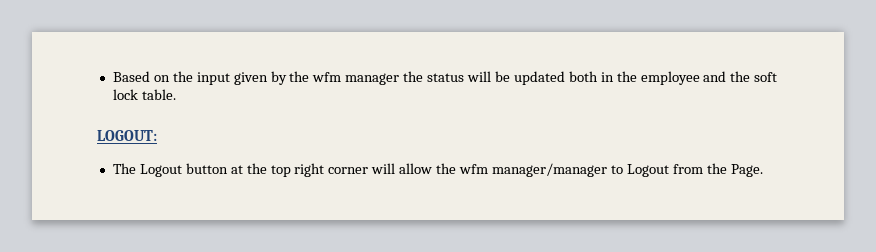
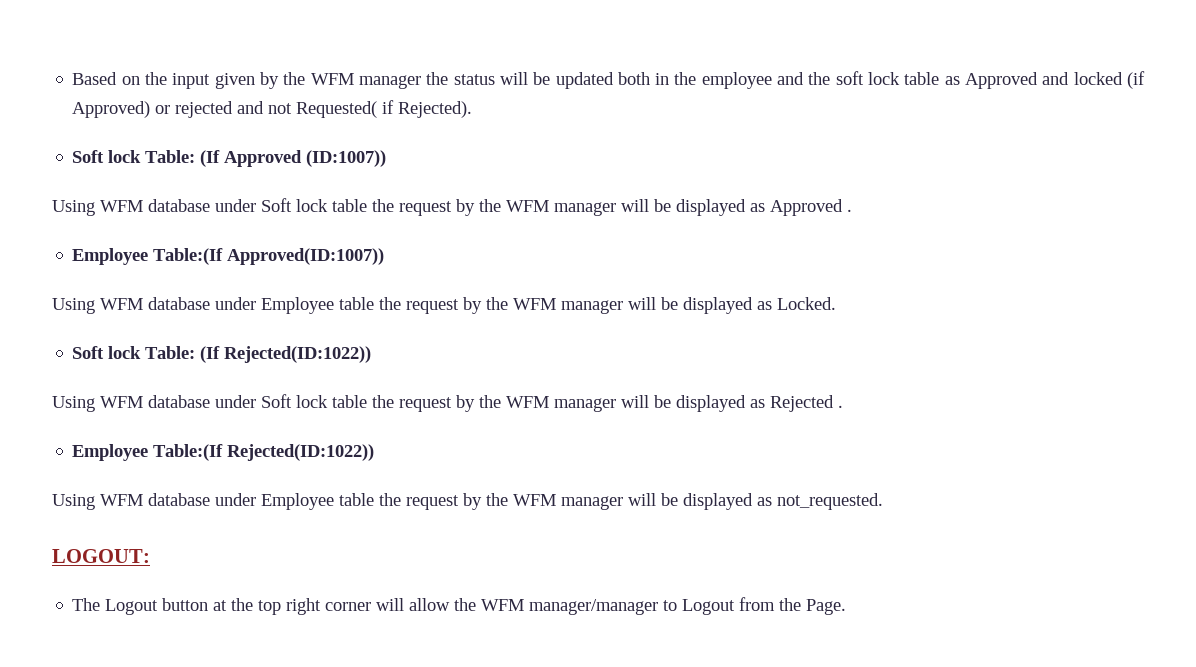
- Based on the input given by the wfm manager the status will be updated both in the employee and the soft lock table.
+ Based on the input given by the WFM manager the status will be updated both in the employee and the soft lock table as Approved and locked (if Approved) or rejected and not Requested( if Rejected).
+ Soft lock Table: (If Approved (ID:1007))
+ Using WFM database under Soft lock table the request by the WFM manager will be displayed as Approved .
+ Employee Table:(If Approved(ID:1007))
+ Using WFM database under Employee table the request by the WFM manager will be displayed as Locked.
+ Soft lock Table: (If Rejected(ID:1022))
+ Using WFM database under Soft lock table the request by the WFM manager will be displayed as Rejected .
+ Employee Table:(If Rejected(ID:1022))
+ Using WFM database under Employee table the request by the WFM manager will be displayed as not_requested.
- The Logout button at the top right corner will allow the wfm manager/manager to Logout from the Page.
+ The Logout button at the top right corner will allow the WFM manager/manager to Logout from the Page.

